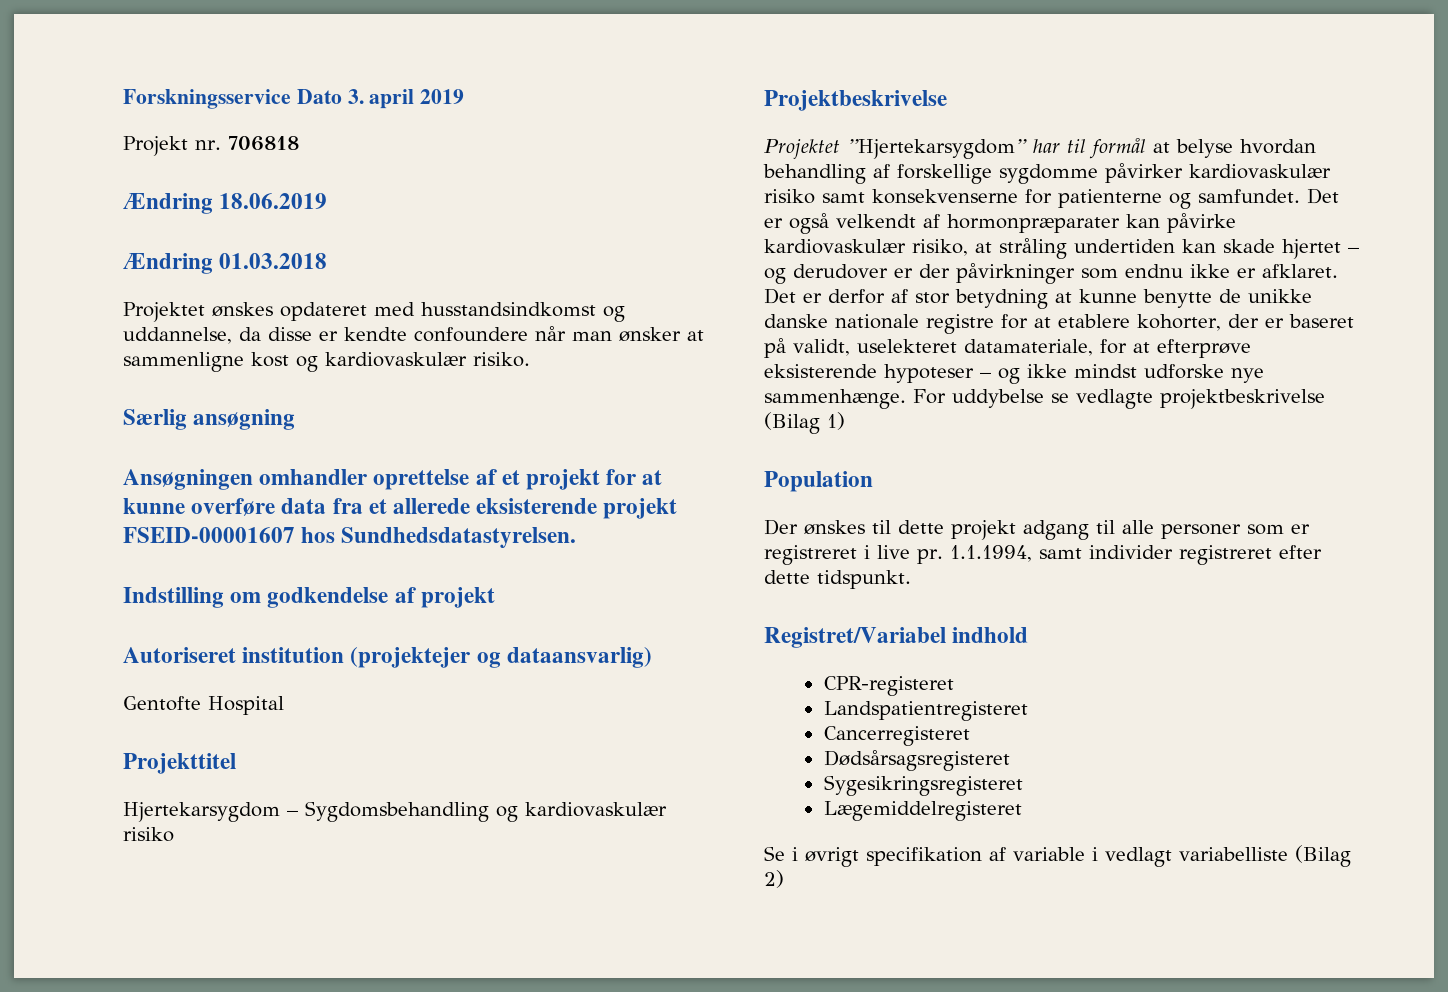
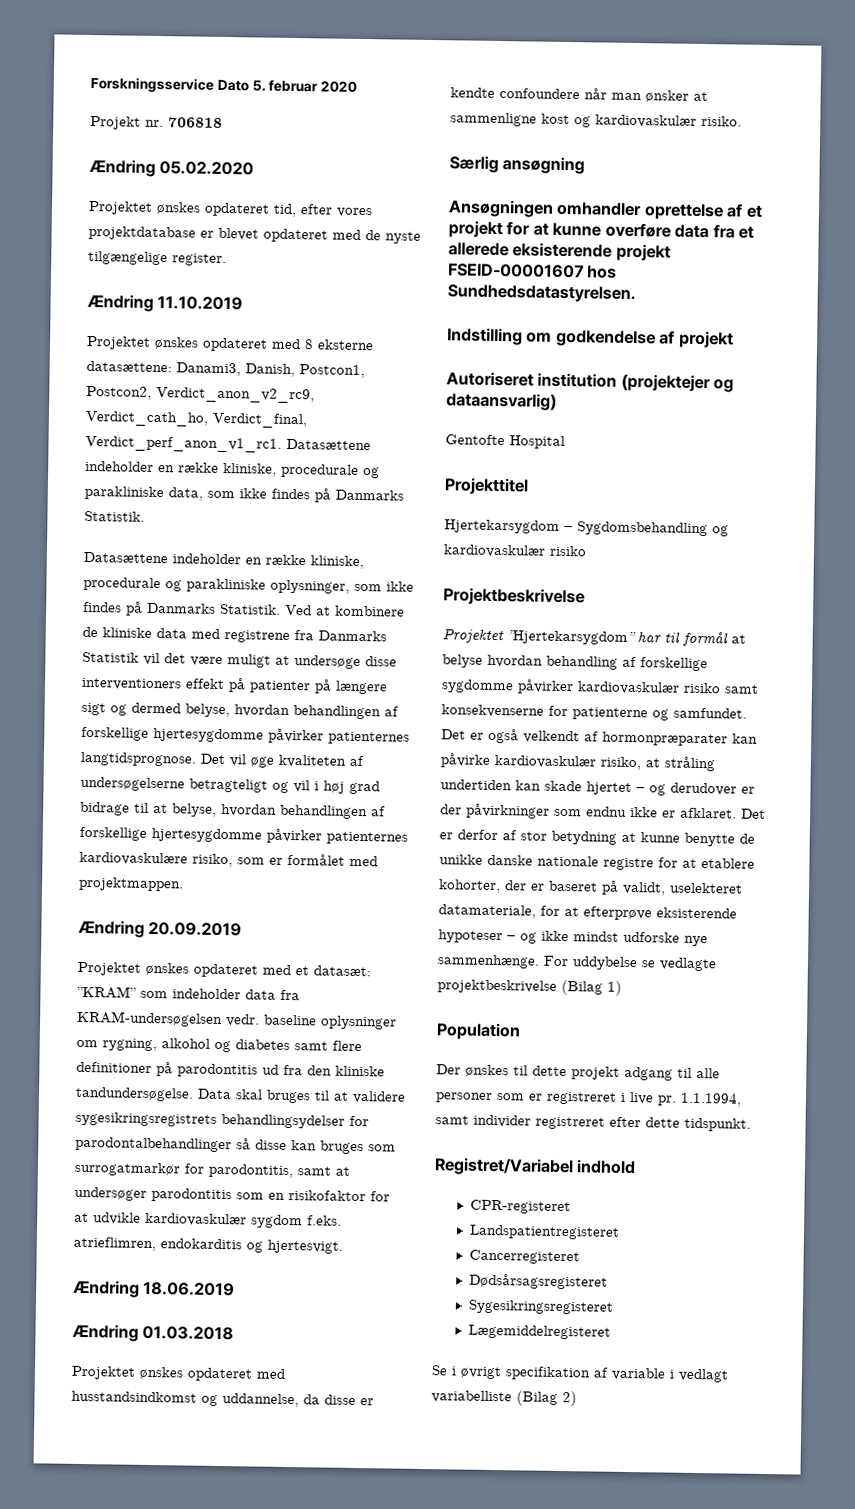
- Forskningsservice Dato 3. april 2019
+ Forskningsservice Dato 5. februar 2020
+ Ændring 05.02.2020
+ Projektet ønskes opdateret tid, efter vores projektdatabase er blevet opdateret med de nyste tilgængelige register.
+ Ændring 11.10.2019
+ Projektet ønskes opdateret med 8 eksterne datasættene: Danami3, Danish, Postcon1, Postcon2, Verdict_anon_v2_rc9, Verdict_cath_ho, Verdict_final, Verdict_perf_anon_v1_rc1. Datasættene indeholder en række kliniske, procedurale og parakliniske data, som ikke findes på Danmarks Statistik.
+ Datasættene indeholder en række kliniske, procedurale og parakliniske oplysninger, som ikke findes på Danmarks Statistik. Ved at kombinere de kliniske data med registrene fra Danmarks Statistik vil det være muligt at undersøge disse interventioners effekt på patienter på længere sigt og dermed belyse, hvordan behandlingen af forskellige hjertesygdomme påvirker patienternes langtidsprognose. Det vil øge kvaliteten af undersøgelserne betragteligt og vil i høj grad bidrage til at belyse, hvordan behandlingen af forskellige hjertesygdomme påvirker patienternes kardiovaskulære risiko, som er formålet med projektmappen.
+ Ændring 20.09.2019
+ Projektet ønskes opdateret med et datasæt: ”KRAM” som indeholder data fra KRAM-undersøgelsen vedr. baseline oplysninger om rygning, alkohol og diabetes samt flere definitioner på parodontitis ud fra den kliniske tandundersøgelse. Data skal bruges til at validere sygesikringsregistrets behandlingsydelser for parodontalbehandlinger så disse kan bruges som surrogatmarkør for parodontitis, samt at undersøger parodontitis som en risikofaktor for at udvikle kardiovaskulær sygdom f.eks. atrieflimren, endokarditis og hjertesvigt.

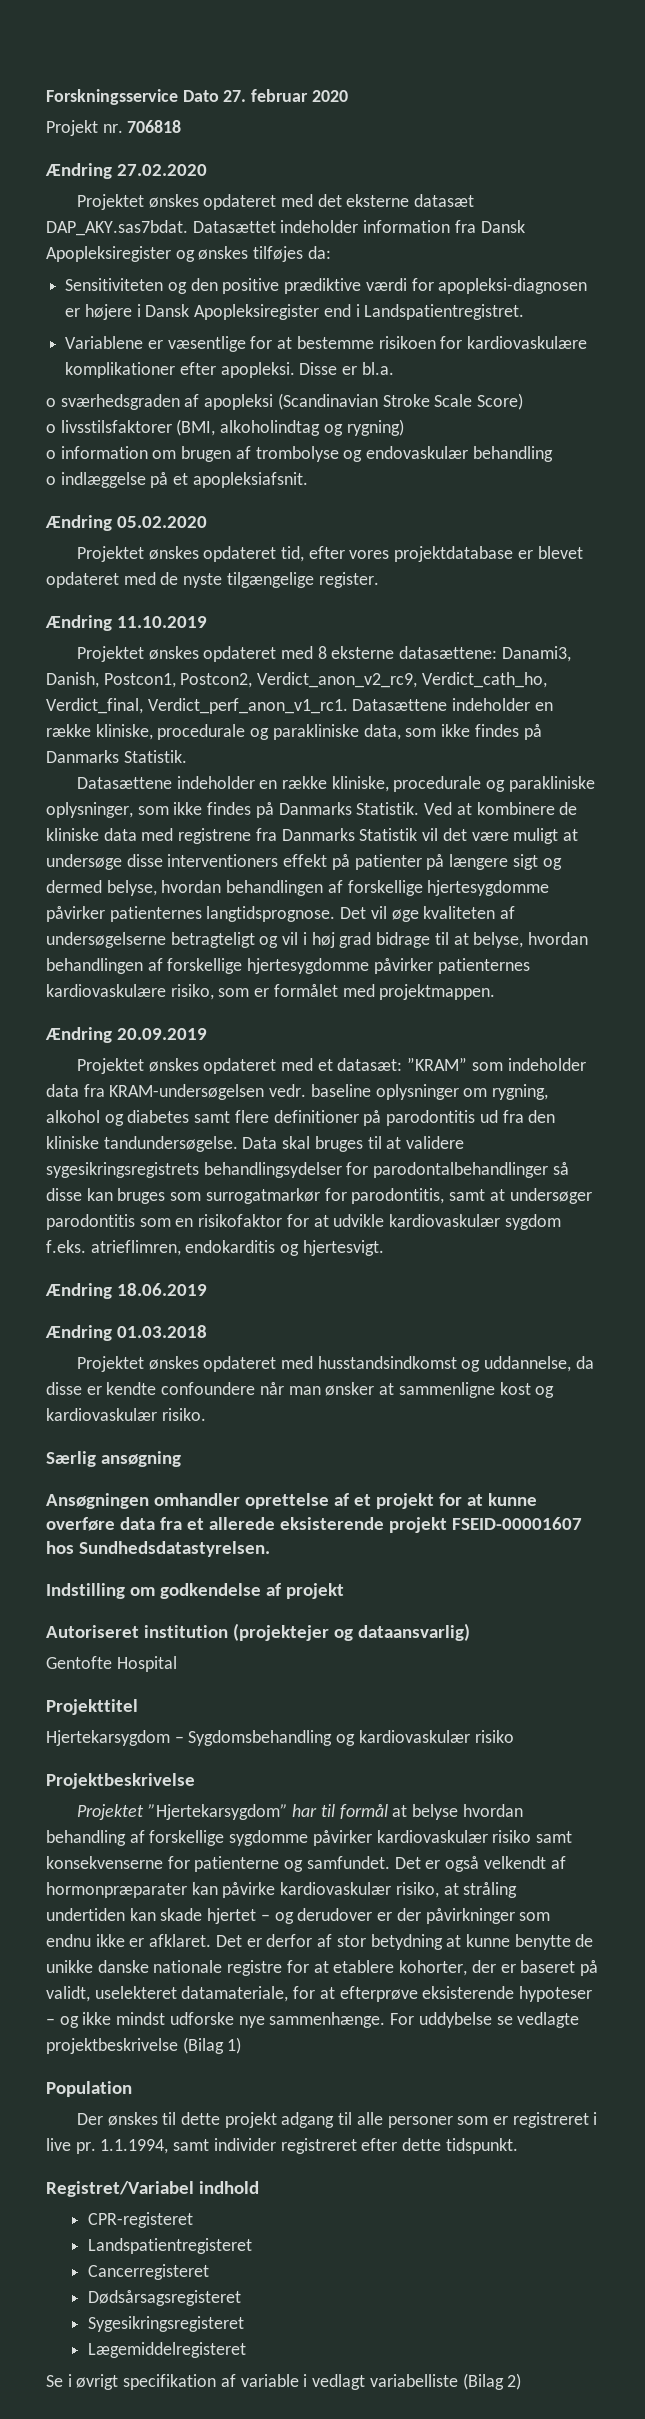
- Forskningsservice Dato 5. februar 2020
+ Forskningsservice Dato 27. februar 2020
+ Ændring 27.02.2020
+ Projektet ønskes opdateret med det eksterne datasæt DAP_AKY.sas7bdat. Datasættet indeholder information fra Dansk Apopleksiregister og ønskes tilføjes da:
+ Sensitiviteten og den positive prædiktive værdi for apopleksi-diagnosen er højere i Dansk Apopleksiregister end i Landspatientregistret.
+ Variablene er væsentlige for at bestemme risikoen for kardiovaskulære komplikationer efter apopleksi. Disse er bl.a.
+ o sværhedsgraden af apopleksi (Scandinavian Stroke Scale Score)
+ o livsstilsfaktorer (BMI, alkoholindtag og rygning)
+ o information om brugen af trombolyse og endovaskulær behandling
+ o indlæggelse på et apopleksiafsnit.

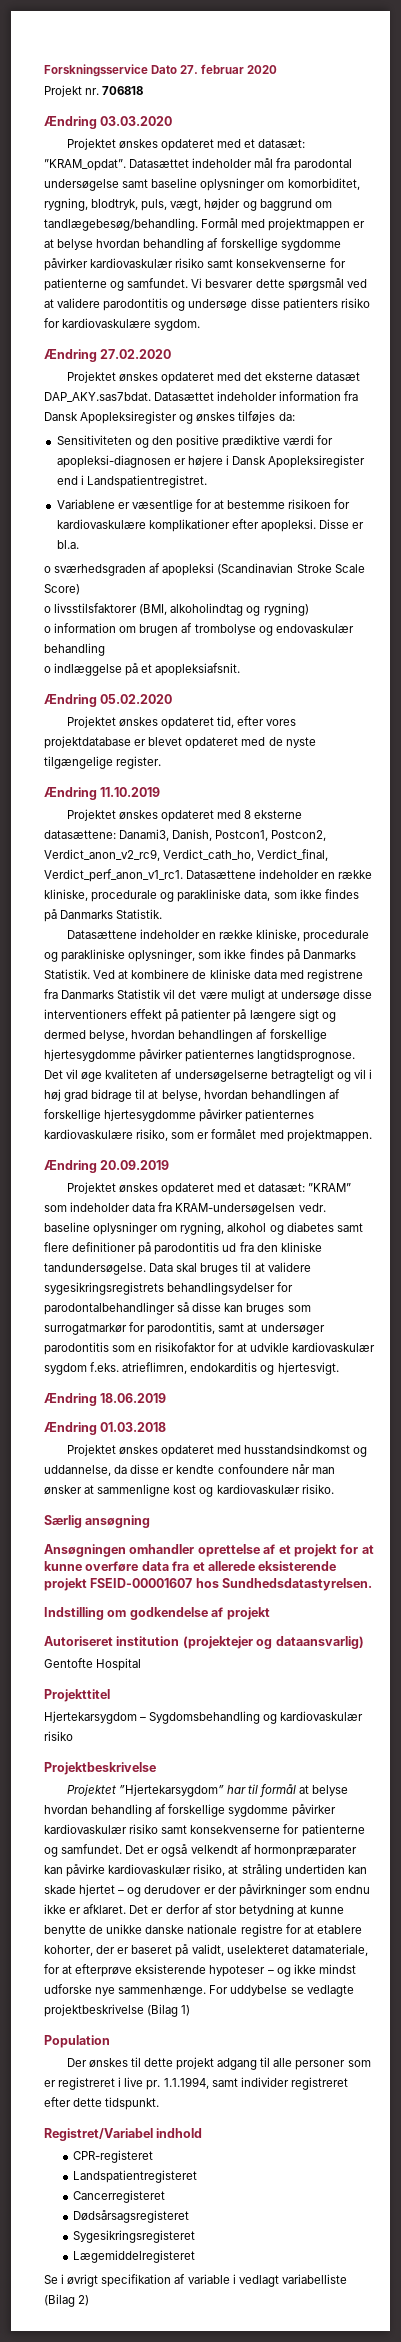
+ Ændring 03.03.2020
+ Projektet ønskes opdateret med et datasæt: ”KRAM_opdat”. Datasættet indeholder mål fra parodontal undersøgelse samt baseline oplysninger om komorbiditet, rygning, blodtryk, puls, vægt, højder og baggrund om tandlægebesøg/behandling. Formål med projektmappen er at belyse hvordan behandling af forskellige sygdomme påvirker kardiovaskulær risiko samt konsekvenserne for patienterne og samfundet. Vi besvarer dette spørgsmål ved at validere parodontitis og undersøge disse patienters risiko for kardiovaskulære sygdom.

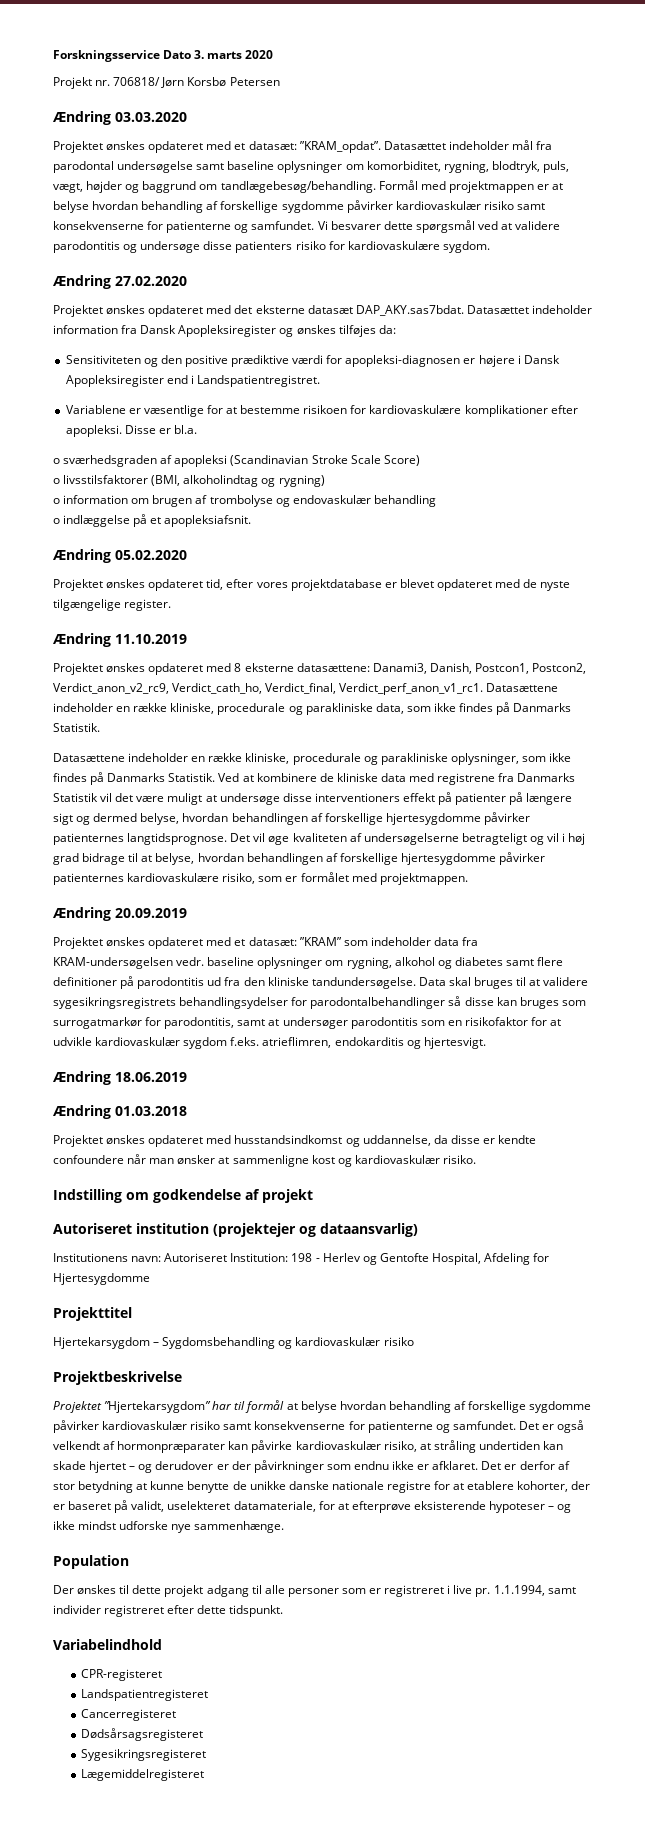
- Forskningsservice Dato 27. februar 2020
+ Forskningsservice Dato 3. marts 2020
- Projekt nr. 706818
+ Projekt nr. 706818/ Jørn Korsbø Petersen
- Særlig ansøgning
- Ansøgningen omhandler oprettelse af et projekt for at kunne overføre data fra et allerede eksisterende projekt FSEID-00001607 hos Sundhedsdatastyrelsen.
- Gentofte Hospital
+ Institutionens navn: Autoriseret Institution: 198 - Herlev og Gentofte Hospital, Afdeling for Hjertesygdomme
- For uddybelse se vedlagte projektbeskrivelse (Bilag 1)
- Registret/Variabel indhold
+ Variabelindhold
- Se i øvrigt specifikation af variable i vedlagt variabelliste (Bilag 2)

